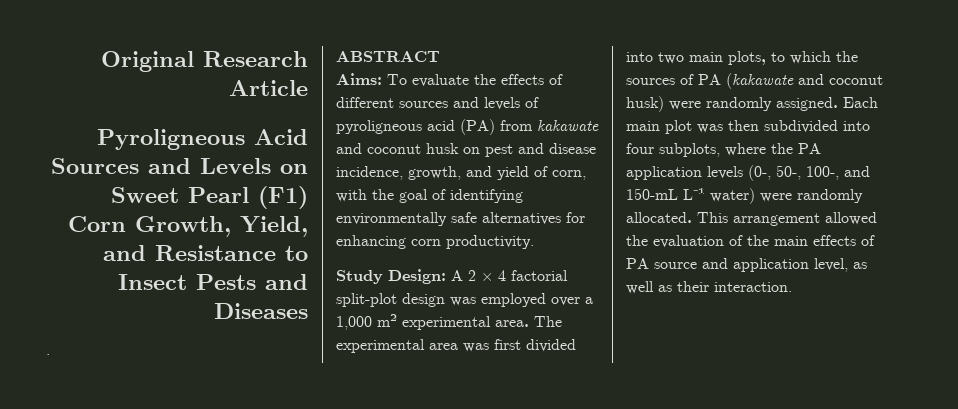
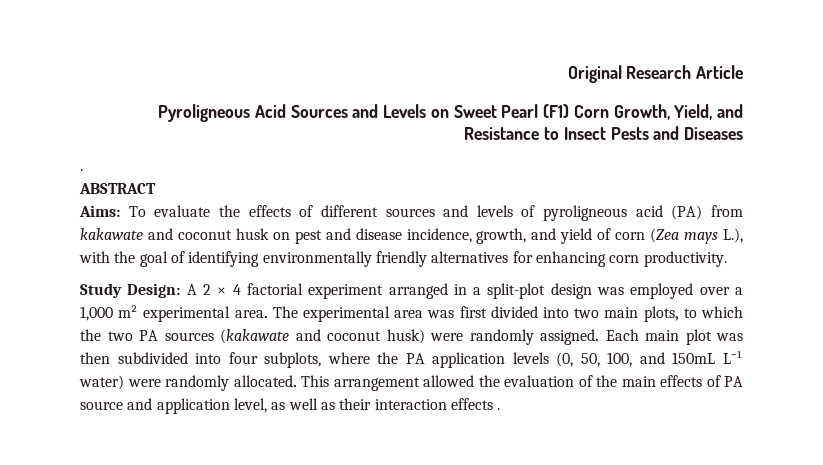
- Aims: To evaluate the effects of different sources and levels of pyroligneous acid (PA) from kakawate and coconut husk on pest and disease incidence, growth, and yield of corn, with the goal of identifying environmentally safe alternatives for enhancing corn productivity.
+ Aims: To evaluate the effects of different sources and levels of pyroligneous acid (PA) from kakawate and coconut husk on pest and disease incidence, growth, and yield of corn (Zea mays L.), with the goal of identifying environmentally friendly alternatives for enhancing corn productivity.
- Study Design: A 2 × 4 factorial split-plot design was employed over a 1,000 m² experimental area.
+ Study Design: A 2 × 4 factorial experiment arranged in a split-plot design was employed over a 1,000 m² experimental area.
- The experimental area was first divided into two main plots, to which the sources of PA (kakawate and coconut husk) were randomly assigned.
+ The experimental area was first divided into two main plots, to which the two PA sources (kakawate and coconut husk) were randomly assigned.
- Each main plot was then subdivided into four subplots, where the PA application levels (0-, 50-, 100-, and 150-mL L⁻¹ water) were randomly allocated.
+ Each main plot was then subdivided into four subplots, where the PA application levels (0, 50, 100, and 150mL L⁻¹ water) were randomly allocated.
- This arrangement allowed the evaluation of the main effects of PA source and application level, as well as their interaction.
+ This arrangement allowed the evaluation of the main effects of PA source and application level, as well as their interaction effects .

